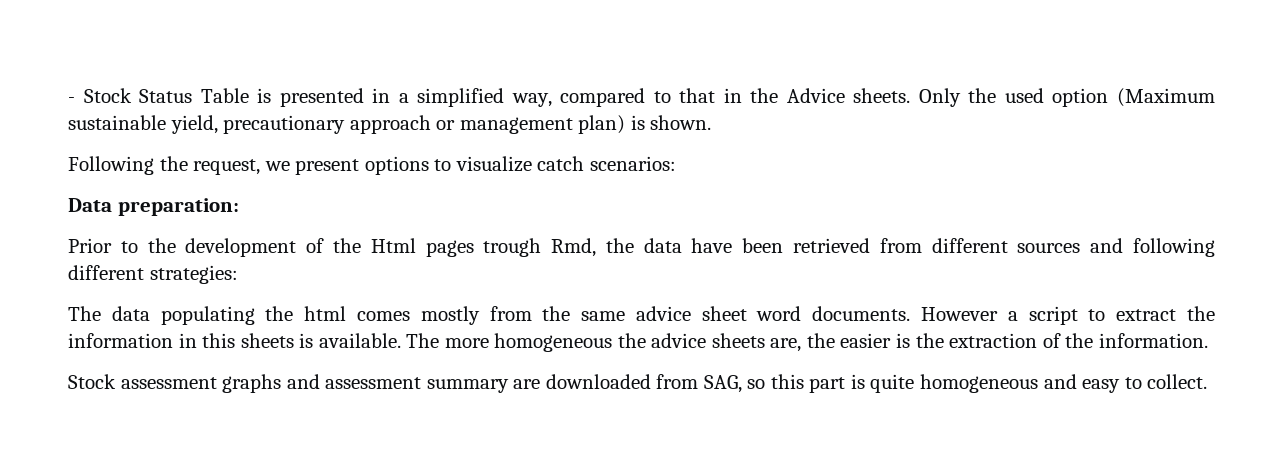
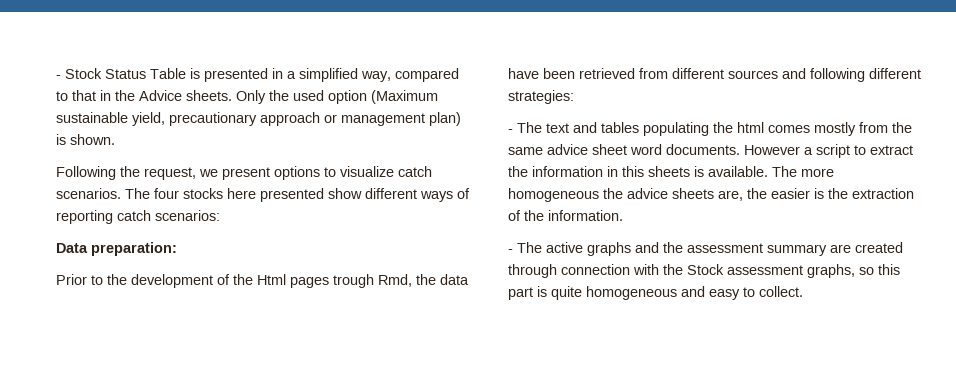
- Following the request, we present options to visualize catch scenarios:
+ Following the request, we present options to visualize catch scenarios. The four stocks here presented show different ways of reporting catch scenarios:
- The data populating the html comes mostly from the same advice sheet word documents.
+ - The text and tables populating the html comes mostly from the same advice sheet word documents.
- Stock assessment graphs and assessment summary are downloaded from SAG, so this part is quite homogeneous and easy to collect.
+ - The active graphs and the assessment summary are created through connection with the Stock assessment graphs, so this part is quite homogeneous and easy to collect.

